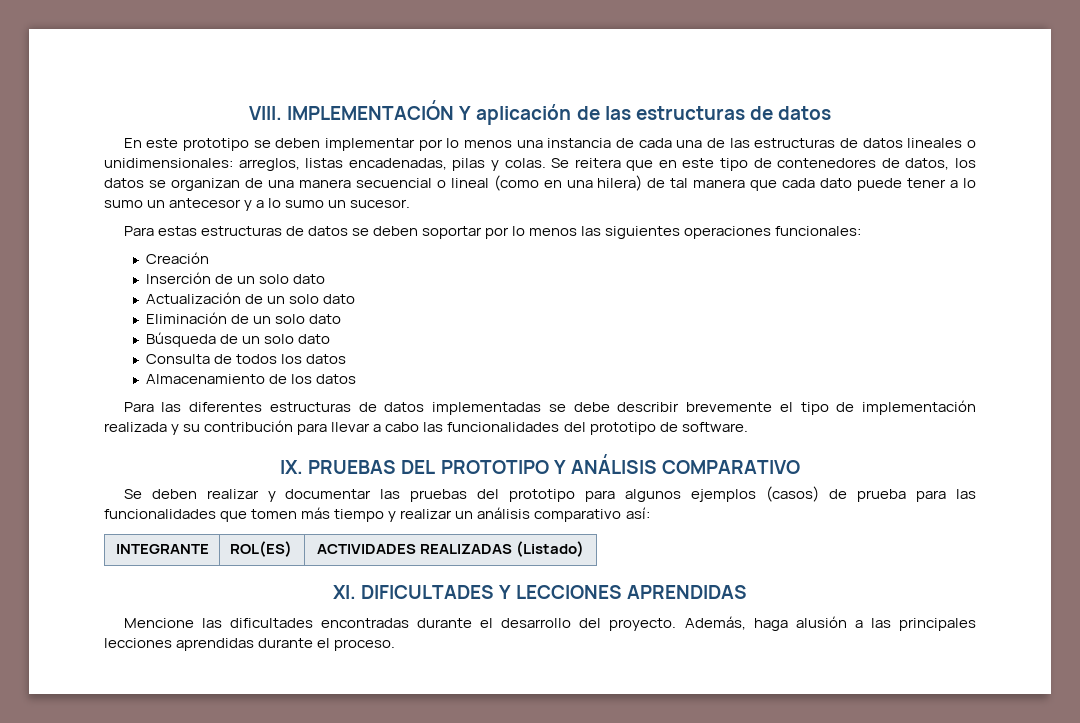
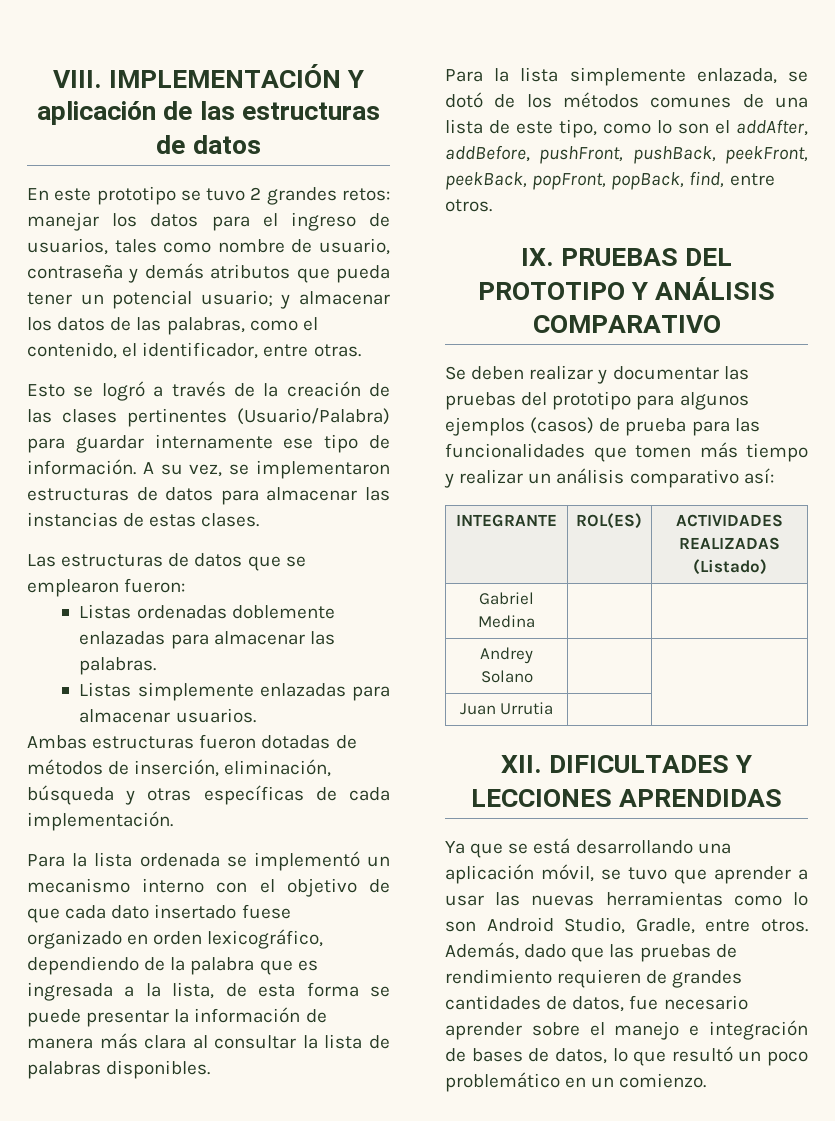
- En este prototipo se deben implementar por lo menos una instancia de cada una de las estructuras de datos lineales o unidimensionales: arreglos, listas encadenadas, pilas y colas. Se reitera que en este tipo de contenedores de datos, los datos se organizan de una manera secuencial o lineal (como en una hilera) de tal manera que cada dato puede tener a lo sumo un antecesor y a lo sumo un sucesor.
- Para estas estructuras de datos se deben soportar por lo menos las siguientes operaciones funcionales:
- Creación
- Inserción de un solo dato
- Actualización de un solo dato
- Eliminación de un solo dato
- Búsqueda de un solo dato
- Consulta de todos los datos
- Almacenamiento de los datos
- Para las diferentes estructuras de datos implementadas se debe describir brevemente el tipo de implementación realizada y su contribución para llevar a cabo las funcionalidades del prototipo de software.
+ En este prototipo se tuvo 2 grandes retos: manejar los datos para el ingreso de usuarios, tales como nombre de usuario, contraseña y demás atributos que pueda tener un potencial usuario; y almacenar los datos de las palabras, como el contenido, el identificador, entre otras.
+ Esto se logró a través de la creación de las clases pertinentes (Usuario/Palabra) para guardar internamente ese tipo de información. A su vez, se implementaron estructuras de datos para almacenar las instancias de estas clases.
+ Las estructuras de datos que se emplearon fueron:
+ Listas ordenadas doblemente enlazadas para almacenar las palabras.
+ Listas simplemente enlazadas para almacenar usuarios.
+ Ambas estructuras fueron dotadas de métodos de inserción, eliminación, búsqueda y otras específicas de cada implementación.
+ Para la lista ordenada se implementó un mecanismo interno con el objetivo de que cada dato insertado fuese organizado en orden lexicográfico, dependiendo de la palabra que es ingresada a la lista, de esta forma se puede presentar la información de manera más clara al consultar la lista de palabras disponibles.
+ Para la lista simplemente enlazada, se dotó de los métodos comunes de una lista de este tipo, como lo son el addAfter, addBefore, pushFront, pushBack, peekFront, peekBack, popFront, popBack, find, entre otros.
- XI. DIFICULTADES Y LECCIONES APRENDIDAS
- Mencione las dificultades encontradas durante el desarrollo del proyecto. Además, haga alusión a las principales lecciones aprendidas durante el proceso.
+ Gabriel Medina | |
+ Andrey Solano | |
+ Juan Urrutia | |
+ XII. DIFICULTADES Y LECCIONES APRENDIDAS
+ Ya que se está desarrollando una aplicación móvil, se tuvo que aprender a usar las nuevas herramientas como lo son Android Studio, Gradle, entre otros. Además, dado que las pruebas de rendimiento requieren de grandes cantidades de datos, fue necesario aprender sobre el manejo e integración de bases de datos, lo que resultó un poco problemático en un comienzo.

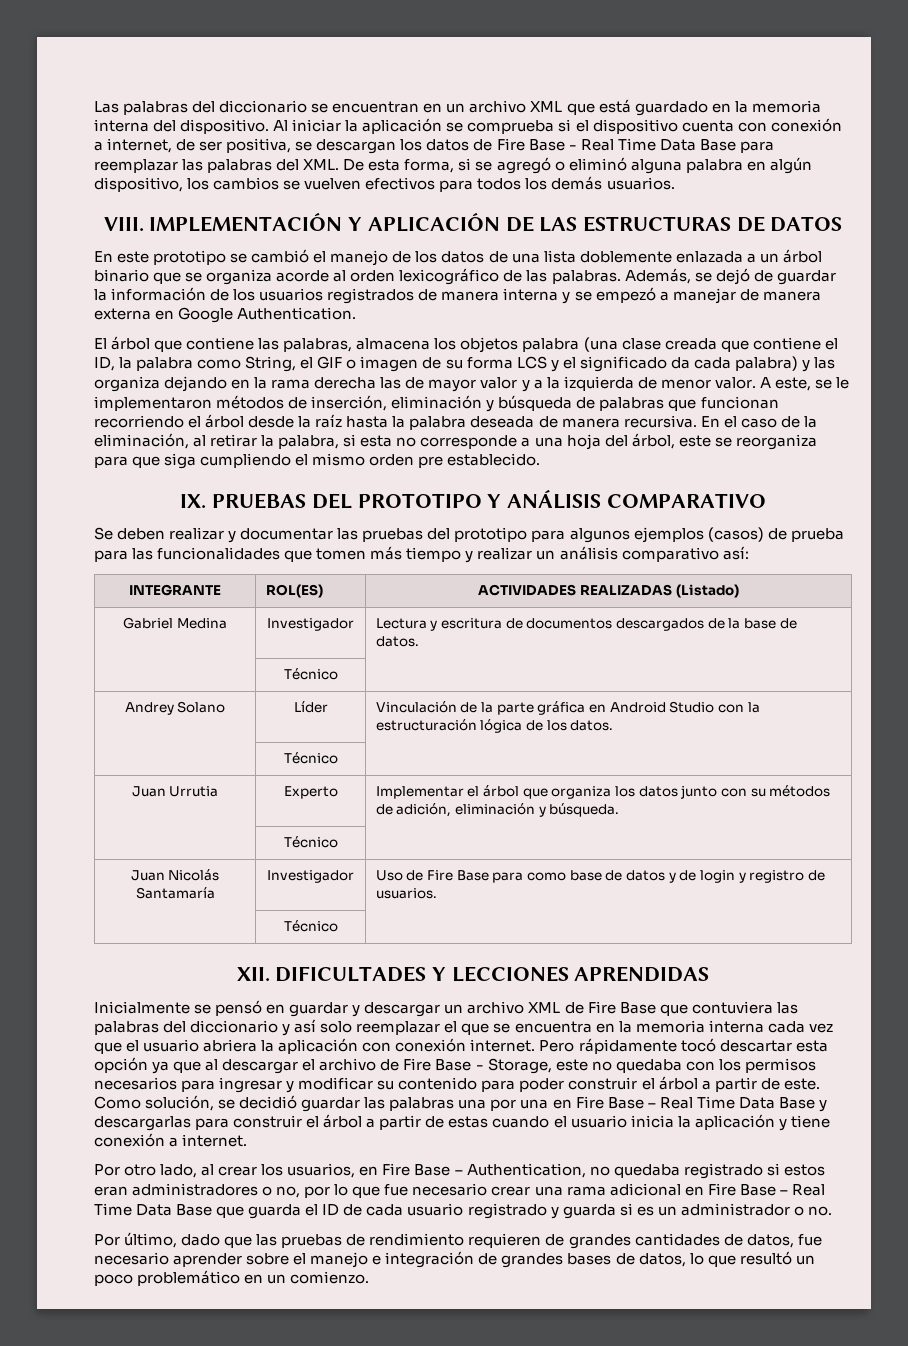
- VIII. IMPLEMENTACIÓN Y aplicación de las estructuras de datos
- En este prototipo se tuvo 2 grandes retos: manejar los datos para el ingreso de usuarios, tales como nombre de usuario, contraseña y demás atributos que pueda tener un potencial usuario; y almacenar los datos de las palabras, como el contenido, el identificador, entre otras.
- Esto se logró a través de la creación de las clases pertinentes (Usuario/Palabra) para guardar internamente ese tipo de información. A su vez, se implementaron estructuras de datos para almacenar las instancias de estas clases.
- Las estructuras de datos que se emplearon fueron:
- Listas ordenadas doblemente enlazadas para almacenar las palabras.
- Listas simplemente enlazadas para almacenar usuarios.
- Ambas estructuras fueron dotadas de métodos de inserción, eliminación, búsqueda y otras específicas de cada implementación.
- Para la lista ordenada se implementó un mecanismo interno con el objetivo de que cada dato insertado fuese organizado en orden lexicográfico, dependiendo de la palabra que es ingresada a la lista, de esta forma se puede presentar la información de manera más clara al consultar la lista de palabras disponibles.
- Para la lista simplemente enlazada, se dotó de los métodos comunes de una lista de este tipo, como lo son el addAfter, addBefore, pushFront, pushBack, peekFront, peekBack, popFront, popBack, find, entre otros.
+ Las palabras del diccionario se encuentran en un archivo XML que está guardado en la memoria interna del dispositivo. Al iniciar la aplicación se comprueba si el dispositivo cuenta con conexión a internet, de ser positiva, se descargan los datos de Fire Base - Real Time Data Base para reemplazar las palabras del XML. De esta forma, si se agregó o eliminó alguna palabra en algún dispositivo, los cambios se vuelven efectivos para todos los demás usuarios.
+ VIII. IMPLEMENTACIÓN Y APLICACIÓN DE LAS ESTRUCTURAS DE DATOS
+ En este prototipo se cambió el manejo de los datos de una lista doblemente enlazada a un árbol binario que se organiza acorde al orden lexicográfico de las palabras. Además, se dejó de guardar la información de los usuarios registrados de manera interna y se empezó a manejar de manera externa en Google Authentication.
+ El árbol que contiene las palabras, almacena los objetos palabra (una clase creada que contiene el ID, la palabra como String, el GIF o imagen de su forma LCS y el significado da cada palabra) y las organiza dejando en la rama derecha las de mayor valor y a la izquierda de menor valor. A este, se le implementaron métodos de inserción, eliminación y búsqueda de palabras que funcionan recorriendo el árbol desde la raíz hasta la palabra deseada de manera recursiva. En el caso de la eliminación, al retirar la palabra, si esta no corresponde a una hoja del árbol, este se reorganiza para que siga cumpliendo el mismo orden pre establecido.
- Gabriel Medina | |
- Andrey Solano | |
- Juan Urrutia | |
+ Gabriel Medina | Investigador | Lectura y escritura de documentos descargados de la base de datos.
+ | Técnico |
+ Andrey Solano | Líder | Vinculación de la parte gráfica en Android Studio con la estructuración lógica de los datos.
+ | Técnico |
+ Juan Urrutia | Experto | Implementar el árbol que organiza los datos junto con su métodos de adición, eliminación y búsqueda.
+ | Técnico |
+ Juan Nicolás Santamaría | Investigador | Uso de Fire Base para como base de datos y de login y registro de usuarios.
+ | Técnico |
- Ya que se está desarrollando una aplicación móvil, se tuvo que aprender a usar las nuevas herramientas como lo son Android Studio, Gradle, entre otros. Además, dado que las pruebas de rendimiento requieren de grandes cantidades de datos, fue necesario aprender sobre el manejo e integración de bases de datos, lo que resultó un poco problemático en un comienzo.
+ Inicialmente se pensó en guardar y descargar un archivo XML de Fire Base que contuviera las palabras del diccionario y así solo reemplazar el que se encuentra en la memoria interna cada vez que el usuario abriera la aplicación con conexión internet. Pero rápidamente tocó descartar esta opción ya que al descargar el archivo de Fire Base - Storage, este no quedaba con los permisos necesarios para ingresar y modificar su contenido para poder construir el árbol a partir de este. Como solución, se decidió guardar las palabras una por una en Fire Base – Real Time Data Base y descargarlas para construir el árbol a partir de estas cuando el usuario inicia la aplicación y tiene conexión a internet.
+ Por otro lado, al crear los usuarios, en Fire Base – Authentication, no quedaba registrado si estos eran administradores o no, por lo que fue necesario crear una rama adicional en Fire Base – Real Time Data Base que guarda el ID de cada usuario registrado y guarda si es un administrador o no.
+ Por último, dado que las pruebas de rendimiento requieren de grandes cantidades de datos, fue necesario aprender sobre el manejo e integración de grandes bases de datos, lo que resultó un poco problemático en un comienzo.

